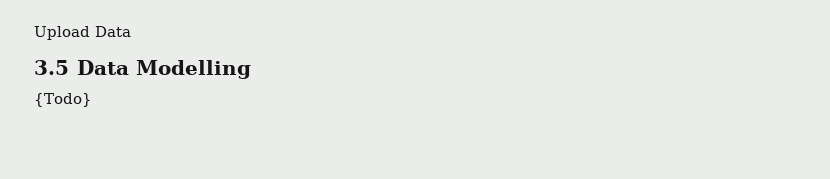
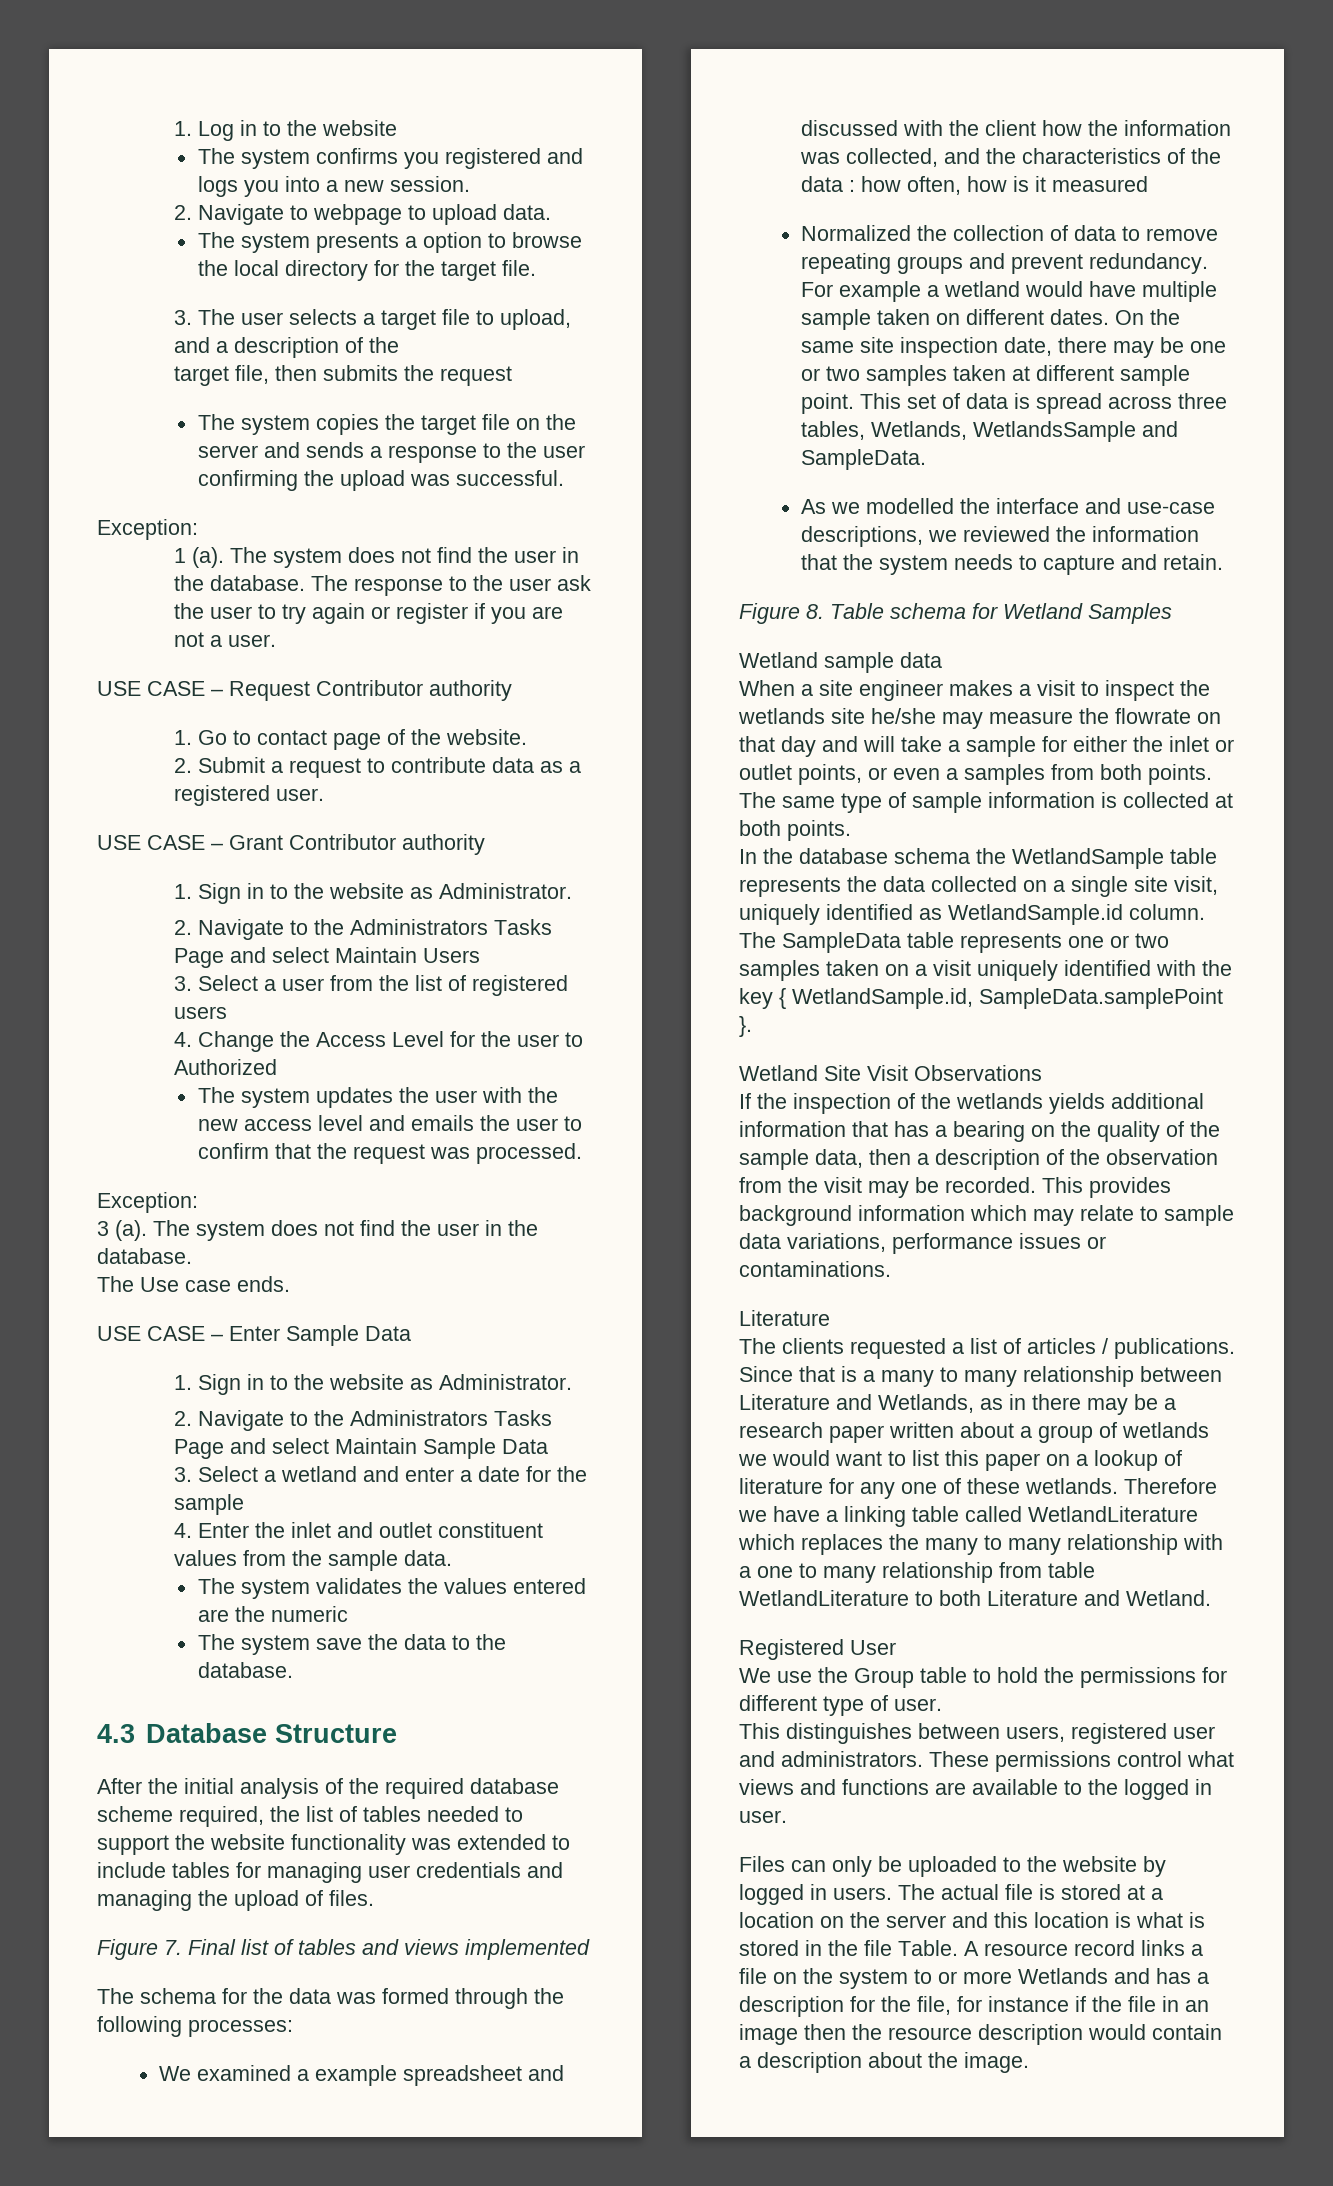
- Upload Data
- 3.5 Data Modelling
- {Todo}
+ 1. Log in to the website
+ The system confirms you registered and logs you into a new session.
+ 2. Navigate to webpage to upload data.
+ The system presents a option to browse the local directory for the target file.
+ 3. The user selects a target file to upload, and a description of the
+ target file, then submits the request
+ The system copies the target file on the server and sends a response to the user confirming the upload was successful.
+ Exception:
+ 1 (a). The system does not find the user in the database. The response to the user ask the user to try again or register if you are not a user.
+ USE CASE – Request Contributor authority
+ 1. Go to contact page of the website.
+ 2. Submit a request to contribute data as a registered user.
+ USE CASE – Grant Contributor authority
+ 1. Sign in to the website as Administrator.
+ 2. Navigate to the Administrators Tasks Page and select Maintain Users
+ 3. Select a user from the list of registered users
+ 4. Change the Access Level for the user to Authorized
+ The system updates the user with the new access level and emails the user to confirm that the request was processed.
+ Exception:
+ 3 (a). The system does not find the user in the database.
+ The Use case ends.
+ USE CASE – Enter Sample Data
+ 1. Sign in to the website as Administrator.
+ 2. Navigate to the Administrators Tasks Page and select Maintain Sample Data
+ 3. Select a wetland and enter a date for the sample
+ 4. Enter the inlet and outlet constituent values from the sample data.
+ The system validates the values entered are the numeric
+ The system save the data to the database.
+ 4.3 Database Structure
+ After the initial analysis of the required database scheme required, the list of tables needed to support the website functionality was extended to include tables for managing user credentials and managing the upload of files.
+ Figure 7. Final list of tables and views implemented
+ The schema for the data was formed through the following processes:
+ We examined a example spreadsheet and discussed with the client how the information was collected, and the characteristics of the data : how often, how is it measured
+ Normalized the collection of data to remove repeating groups and prevent redundancy. For example a wetland would have multiple sample taken on different dates. On the same site inspection date, there may be one or two samples taken at different sample point. This set of data is spread across three tables, Wetlands, WetlandsSample and SampleData.
+ As we modelled the interface and use-case descriptions, we reviewed the information that the system needs to capture and retain.
+ Figure 8. Table schema for Wetland Samples
+ Wetland sample data
+ When a site engineer makes a visit to inspect the wetlands site he/she may measure the flowrate on that day and will take a sample for either the inlet or outlet points, or even a samples from both points. The same type of sample information is collected at both points.
+ In the database schema the WetlandSample table represents the data collected on a single site visit, uniquely identified as WetlandSample.id column. The SampleData table represents one or two samples taken on a visit uniquely identified with the key { WetlandSample.id, SampleData.samplePoint }.
+ Wetland Site Visit Observations
+ If the inspection of the wetlands yields additional information that has a bearing on the quality of the sample data, then a description of the observation from the visit may be recorded. This provides background information which may relate to sample data variations, performance issues or contaminations.
+ Literature
+ The clients requested a list of articles / publications. Since that is a many to many relationship between Literature and Wetlands, as in there may be a research paper written about a group of wetlands we would want to list this paper on a lookup of literature for any one of these wetlands. Therefore we have a linking table called WetlandLiterature which replaces the many to many relationship with a one to many relationship from table WetlandLiterature to both Literature and Wetland.
+ Registered User
+ We use the Group table to hold the permissions for different type of user.
+ This distinguishes between users, registered user and administrators. These permissions control what views and functions are available to the logged in user.
+ Files can only be uploaded to the website by logged in users. The actual file is stored at a location on the server and this location is what is stored in the file Table. A resource record links a file on the system to or more Wetlands and has a description for the file, for instance if the file in an image then the resource description would contain a description about the image.

